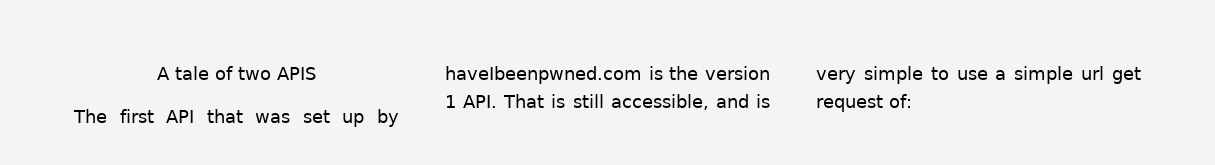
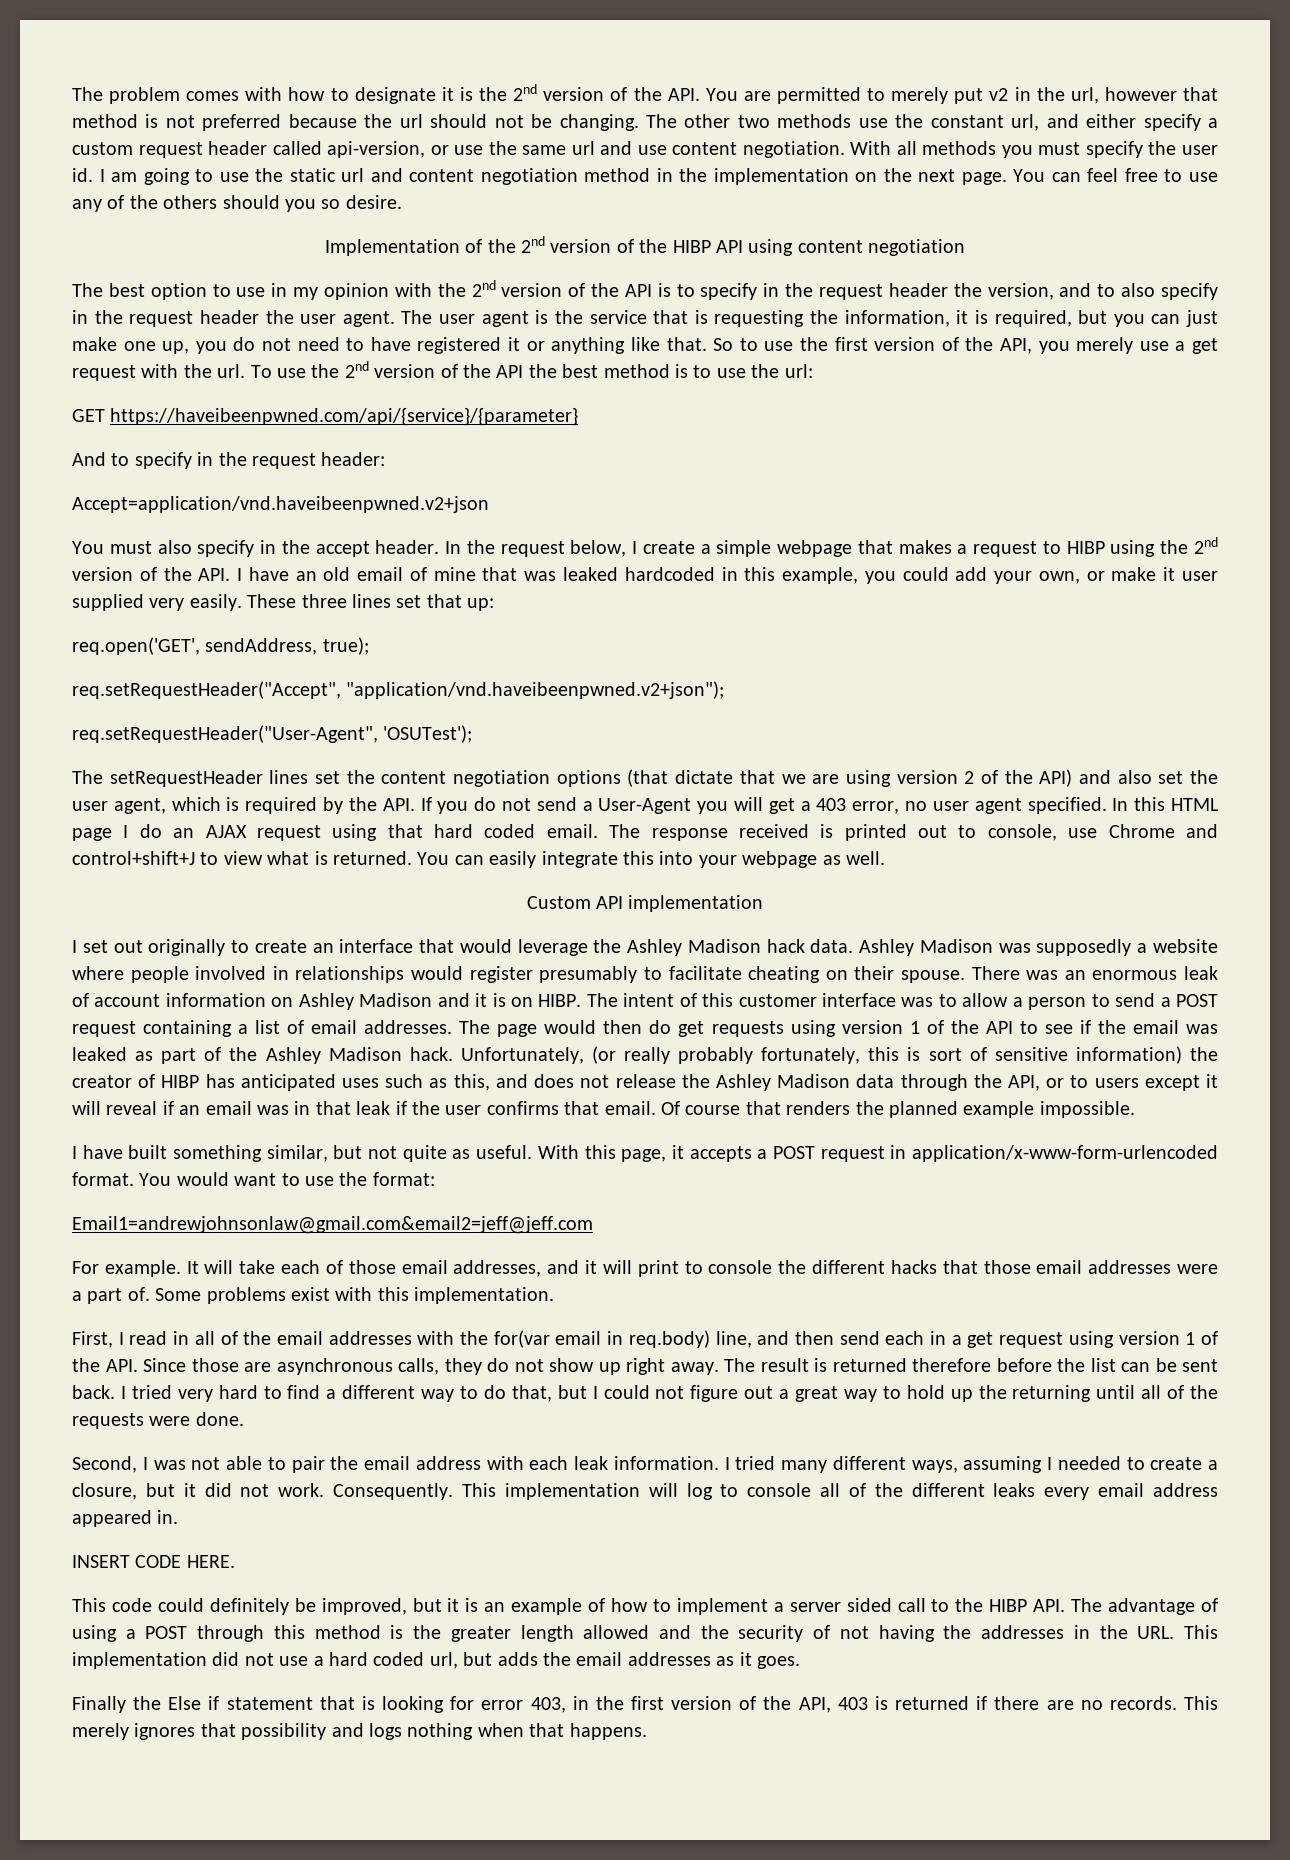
- A tale of two APIS
- The first API that was set up by haveIbeenpwned.com is the version 1 API. That is still accessible, and is very simple to use a simple url get request of:
+ The problem comes with how to designate it is the 2nd version of the API. You are permitted to merely put v2 in the url, however that method is not preferred because the url should not be changing. The other two methods use the constant url, and either specify a custom request header called api-version, or use the same url and use content negotiation. With all methods you must specify the user id. I am going to use the static url and content negotiation method in the implementation on the next page. You can feel free to use any of the others should you so desire.
+ Implementation of the 2nd version of the HIBP API using content negotiation
+ The best option to use in my opinion with the 2nd version of the API is to specify in the request header the version, and to also specify in the request header the user agent. The user agent is the service that is requesting the information, it is required, but you can just make one up, you do not need to have registered it or anything like that. So to use the first version of the API, you merely use a get request with the url. To use the 2nd version of the API the best method is to use the url:
+ GET https://haveibeenpwned.com/api/{service}/{parameter}
+ And to specify in the request header:
+ Accept=application/vnd.haveibeenpwned.v2+json
+ You must also specify in the accept header. In the request below, I create a simple webpage that makes a request to HIBP using the 2nd version of the API. I have an old email of mine that was leaked hardcoded in this example, you could add your own, or make it user supplied very easily. These three lines set that up:
+ req.open('GET', sendAddress, true);
+ req.setRequestHeader("Accept", "application/vnd.haveibeenpwned.v2+json");
+ req.setRequestHeader("User-Agent", 'OSUTest');
+ The setRequestHeader lines set the content negotiation options (that dictate that we are using version 2 of the API) and also set the user agent, which is required by the API. If you do not send a User-Agent you will get a 403 error, no user agent specified. In this HTML page I do an AJAX request using that hard coded email. The response received is printed out to console, use Chrome and control+shift+J to view what is returned. You can easily integrate this into your webpage as well.
+ Custom API implementation
+ I set out originally to create an interface that would leverage the Ashley Madison hack data. Ashley Madison was supposedly a website where people involved in relationships would register presumably to facilitate cheating on their spouse. There was an enormous leak of account information on Ashley Madison and it is on HIBP. The intent of this customer interface was to allow a person to send a POST request containing a list of email addresses. The page would then do get requests using version 1 of the API to see if the email was leaked as part of the Ashley Madison hack. Unfortunately, (or really probably fortunately, this is sort of sensitive information) the creator of HIBP has anticipated uses such as this, and does not release the Ashley Madison data through the API, or to users except it will reveal if an email was in that leak if the user confirms that email. Of course that renders the planned example impossible.
+ I have built something similar, but not quite as useful. With this page, it accepts a POST request in application/x-www-form-urlencoded format. You would want to use the format:
+ Email1=andrewjohnsonlaw@gmail.com&email2=jeff@jeff.com
+ For example. It will take each of those email addresses, and it will print to console the different hacks that those email addresses were a part of. Some problems exist with this implementation.
+ First, I read in all of the email addresses with the for(var email in req.body) line, and then send each in a get request using version 1 of the API. Since those are asynchronous calls, they do not show up right away. The result is returned therefore before the list can be sent back. I tried very hard to find a different way to do that, but I could not figure out a great way to hold up the returning until all of the requests were done.
+ Second, I was not able to pair the email address with each leak information. I tried many different ways, assuming I needed to create a closure, but it did not work. Consequently. This implementation will log to console all of the different leaks every email address appeared in.
+ INSERT CODE HERE.
+ This code could definitely be improved, but it is an example of how to implement a server sided call to the HIBP API. The advantage of using a POST through this method is the greater length allowed and the security of not having the addresses in the URL. This implementation did not use a hard coded url, but adds the email addresses as it goes.
+ Finally the Else if statement that is looking for error 403, in the first version of the API, 403 is returned if there are no records. This merely ignores that possibility and logs nothing when that happens.

